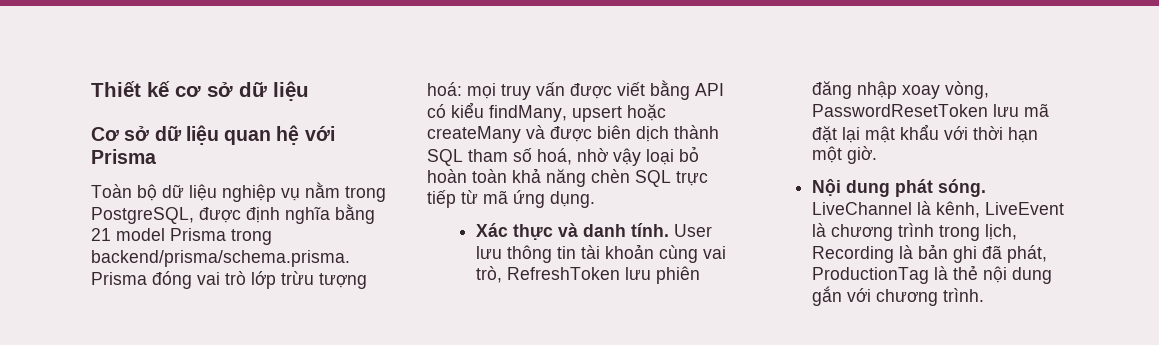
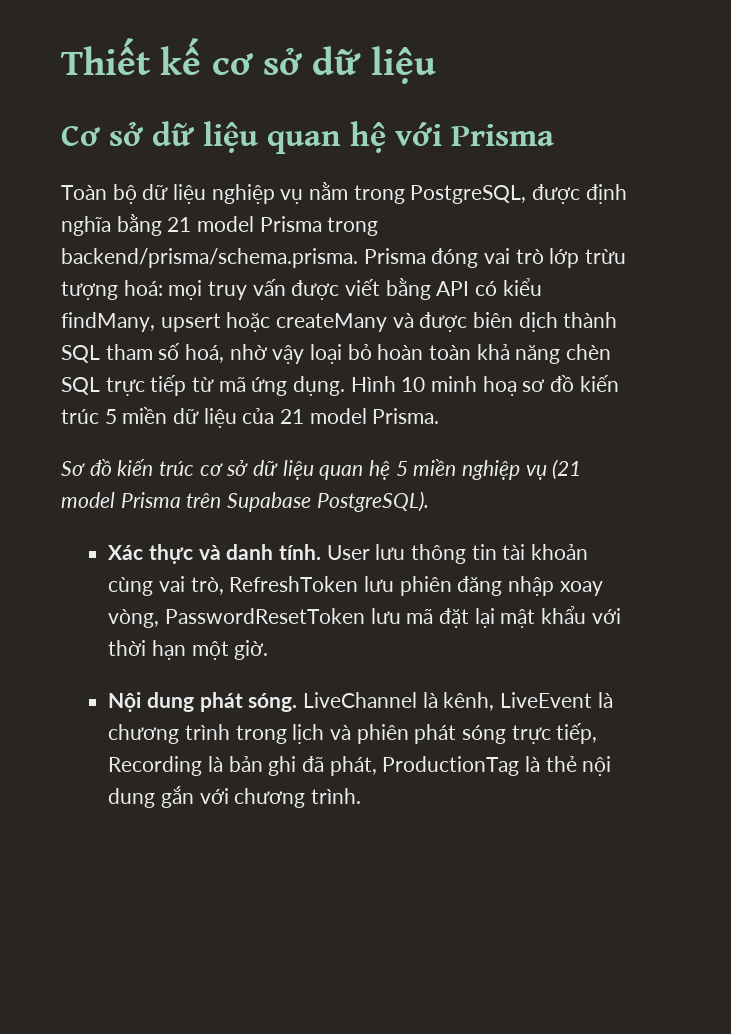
+ Hình 10 minh hoạ sơ đồ kiến trúc 5 miền dữ liệu của 21 model Prisma.
+ Sơ đồ kiến trúc cơ sở dữ liệu quan hệ 5 miền nghiệp vụ (21 model Prisma trên Supabase PostgreSQL).
- LiveChannel là kênh, LiveEvent là chương trình trong lịch, Recording là bản ghi đã phát, ProductionTag là thẻ nội dung gắn với chương trình.
+ LiveChannel là kênh, LiveEvent là chương trình trong lịch và phiên phát sóng trực tiếp, Recording là bản ghi đã phát, ProductionTag là thẻ nội dung gắn với chương trình.

